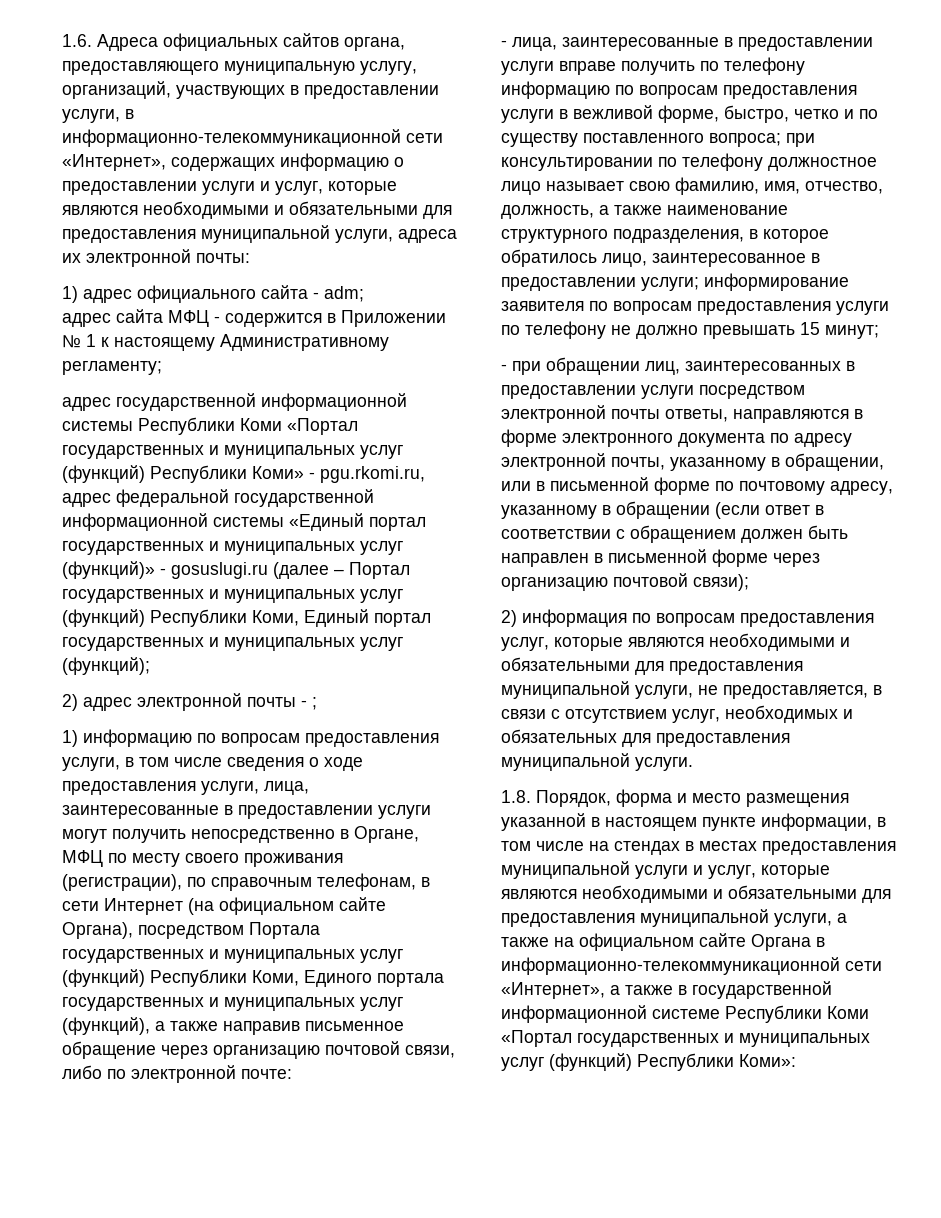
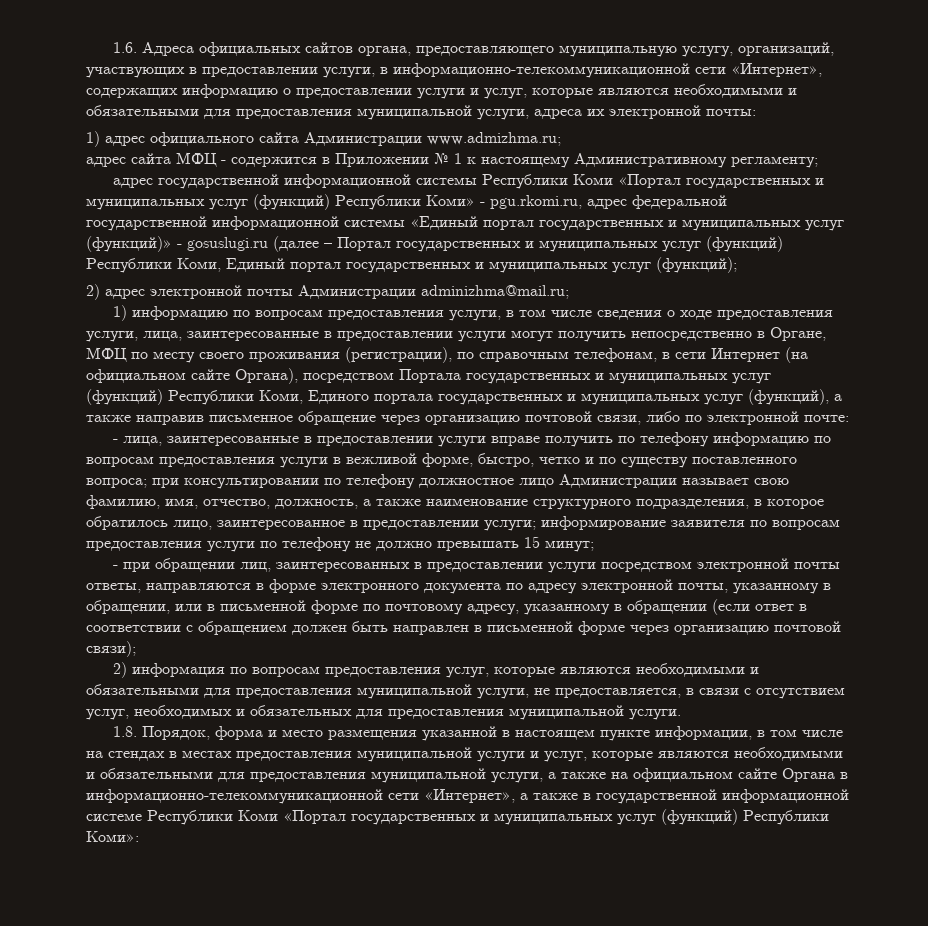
- 1) адрес официального сайта - adm;
+ 1) адрес официального сайта Администрации www.admizhma.ru;
- 2) адрес электронной почты - ;
+ 2) адрес электронной почты Администрации adminizhma@mail.ru;
- при консультировании по телефону должностное лицо называет свою фамилию, имя, отчество, должность, а также наименование структурного подразделения, в которое обратилось лицо, заинтересованное в предоставлении услуги;
+ при консультировании по телефону должностное лицо Администрации называет свою фамилию, имя, отчество, должность, а также наименование структурного подразделения, в которое обратилось лицо, заинтересованное в предоставлении услуги;

